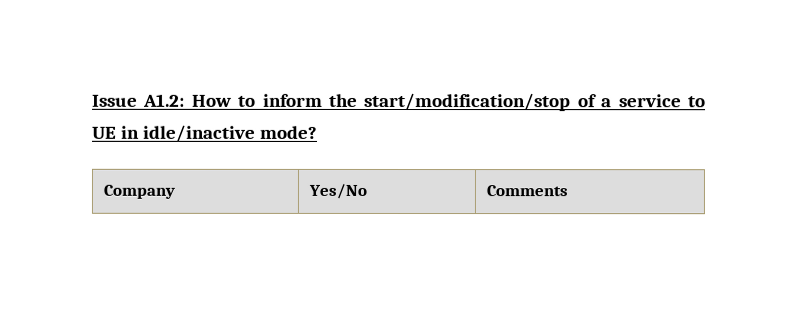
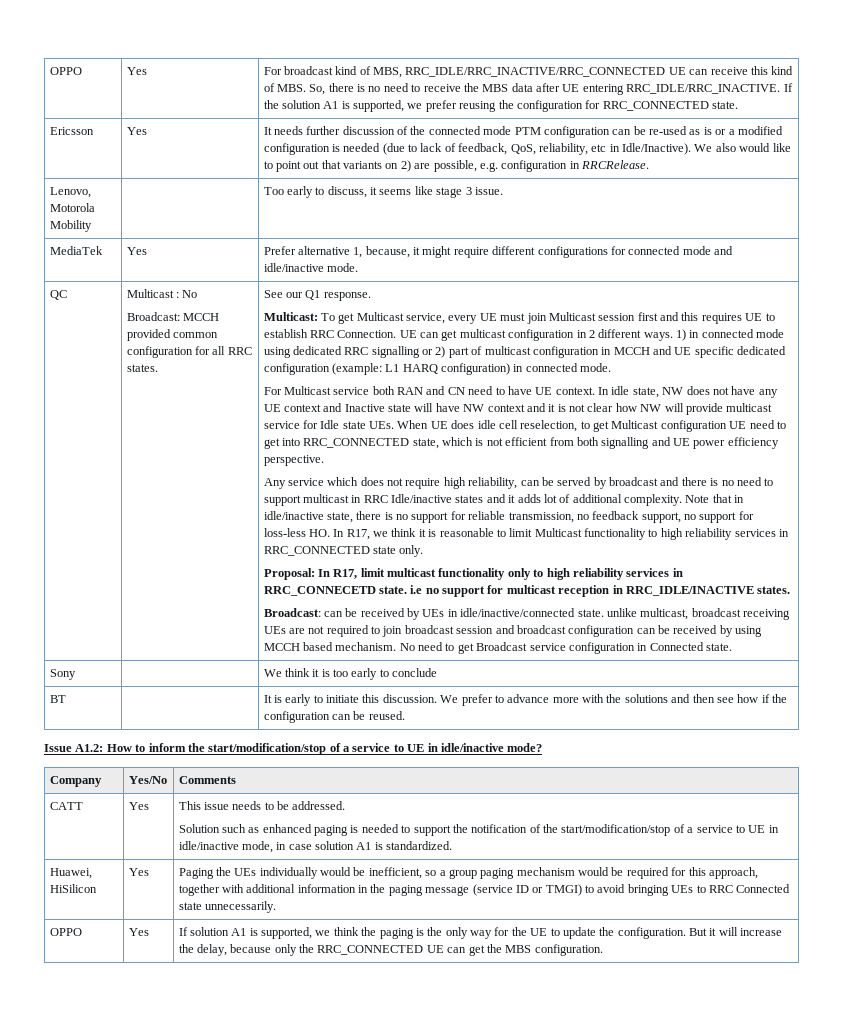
+ OPPO | Yes | For broadcast kind of MBS, RRC_IDLE/RRC_INACTIVE/RRC_CONNECTED UE can receive this kind of MBS. So, there is no need to receive the MBS data after UE entering RRC_IDLE/RRC_INACTIVE. If the solution A1 is supported, we prefer reusing the configuration for RRC_CONNECTED state.
+ Ericsson | Yes | It needs further discussion of the connected mode PTM configuration can be re-used as is or a modified configuration is needed (due to lack of feedback, QoS, reliability, etc in Idle/Inactive). We also would like to point out that variants on 2) are possible, e.g. configuration in RRCRelease.
+ Lenovo, Motorola Mobility | | Too early to discuss, it seems like stage 3 issue.
+ MediaTek | Yes | Prefer alternative 1, because, it might require different configurations for connected mode and idle/inactive mode.
+ QC | Multicast : No
+ Broadcast: MCCH provided common configuration for all RRC states. | See our Q1 response.
+ Multicast: To get Multicast service, every UE must join Multicast session first and this requires UE to establish RRC Connection. UE can get multicast configuration in 2 different ways. 1) in connected mode using dedicated RRC signalling or 2) part of multicast configuration in MCCH and UE specific dedicated configuration (example: L1 HARQ configuration) in connected mode.
+ For Multicast service both RAN and CN need to have UE context. In idle state, NW does not have any UE context and Inactive state will have NW context and it is not clear how NW will provide multicast service for Idle state UEs. When UE does idle cell reselection, to get Multicast configuration UE need to get into RRC_CONNECTED state, which is not efficient from both signalling and UE power efficiency perspective.
+ Any service which does not require high reliability, can be served by broadcast and there is no need to support multicast in RRC Idle/inactive states and it adds lot of additional complexity. Note that in idle/inactive state, there is no support for reliable transmission, no feedback support, no support for loss-less HO. In R17, we think it is reasonable to limit Multicast functionality to high reliability services in RRC_CONNECTED state only.
+ Proposal: In R17, limit multicast functionality only to high reliability services in RRC_CONNECETD state. i.e no support for multicast reception in RRC_IDLE/INACTIVE states.
+ Broadcast: can be received by UEs in idle/inactive/connected state. unlike multicast, broadcast receiving UEs are not required to join broadcast session and broadcast configuration can be received by using MCCH based mechanism. No need to get Broadcast service configuration in Connected state.
+ Sony | | We think it is too early to conclude
+ BT | | It is early to initiate this discussion. We prefer to advance more with the solutions and then see how if the configuration can be reused.
+ CATT | Yes | This issue needs to be addressed.
+ Solution such as enhanced paging is needed to support the notification of the start/modification/stop of a service to UE in idle/inactive mode, in case solution A1 is standardized.
+ Huawei, HiSilicon | Yes | Paging the UEs individually would be inefficient, so a group paging mechanism would be required for this approach, together with additional information in the paging message (service ID or TMGI) to avoid bringing UEs to RRC Connected state unnecessarily.
+ OPPO | Yes | If solution A1 is supported, we think the paging is the only way for the UE to update the configuration. But it will increase the delay, because only the RRC_CONNECTED UE can get the MBS configuration.

